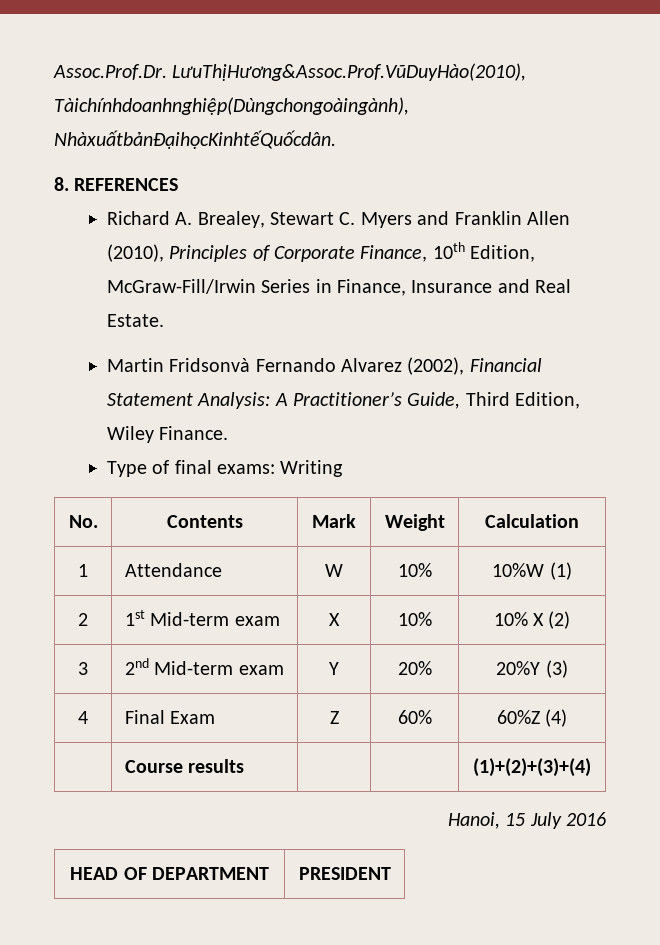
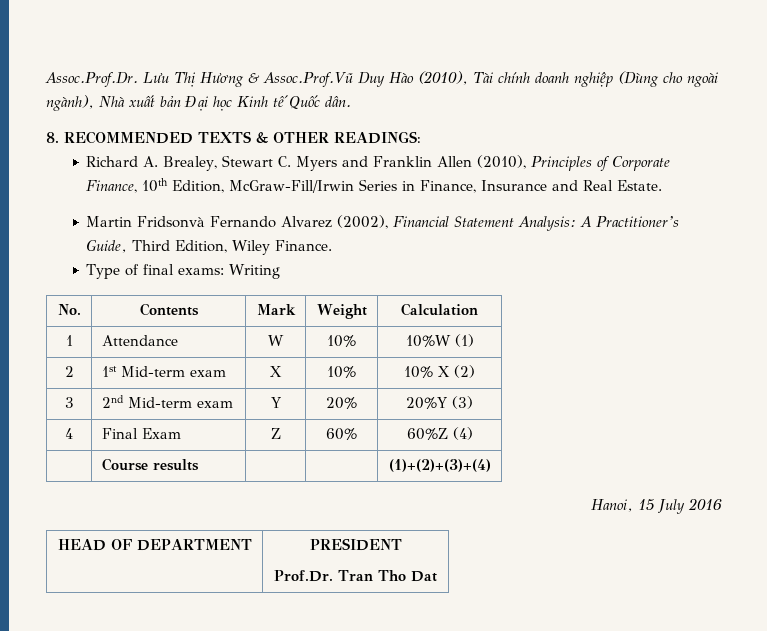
- Assoc.Prof.Dr. LưuThịHương&Assoc.Prof.VũDuyHào(2010), Tàichínhdoanhnghiệp(Dùngchongoàingành), NhàxuấtbảnĐạihọcKinhtếQuốcdân.
- 8. REFERENCES
+ Assoc.Prof.Dr. Lưu Thị Hương & Assoc.Prof.Vũ Duy Hào (2010), Tài chính doanh nghiệp (Dùng cho ngoài ngành), Nhà xuất bản Đại học Kinh tế Quốc dân.
+ 8. RECOMMENDED TEXTS & OTHER READINGS:
  HEAD OF DEPARTMENT | PRESIDENT
+ Prof.Dr. Tran Tho Dat

